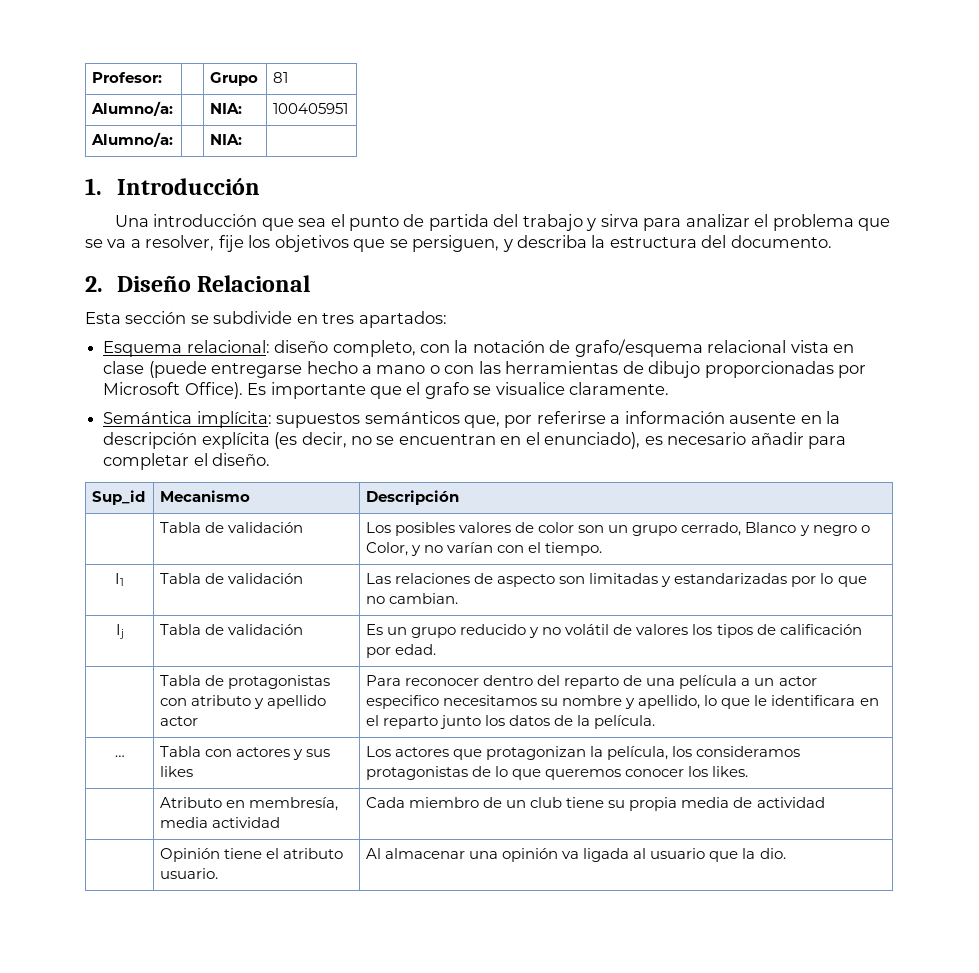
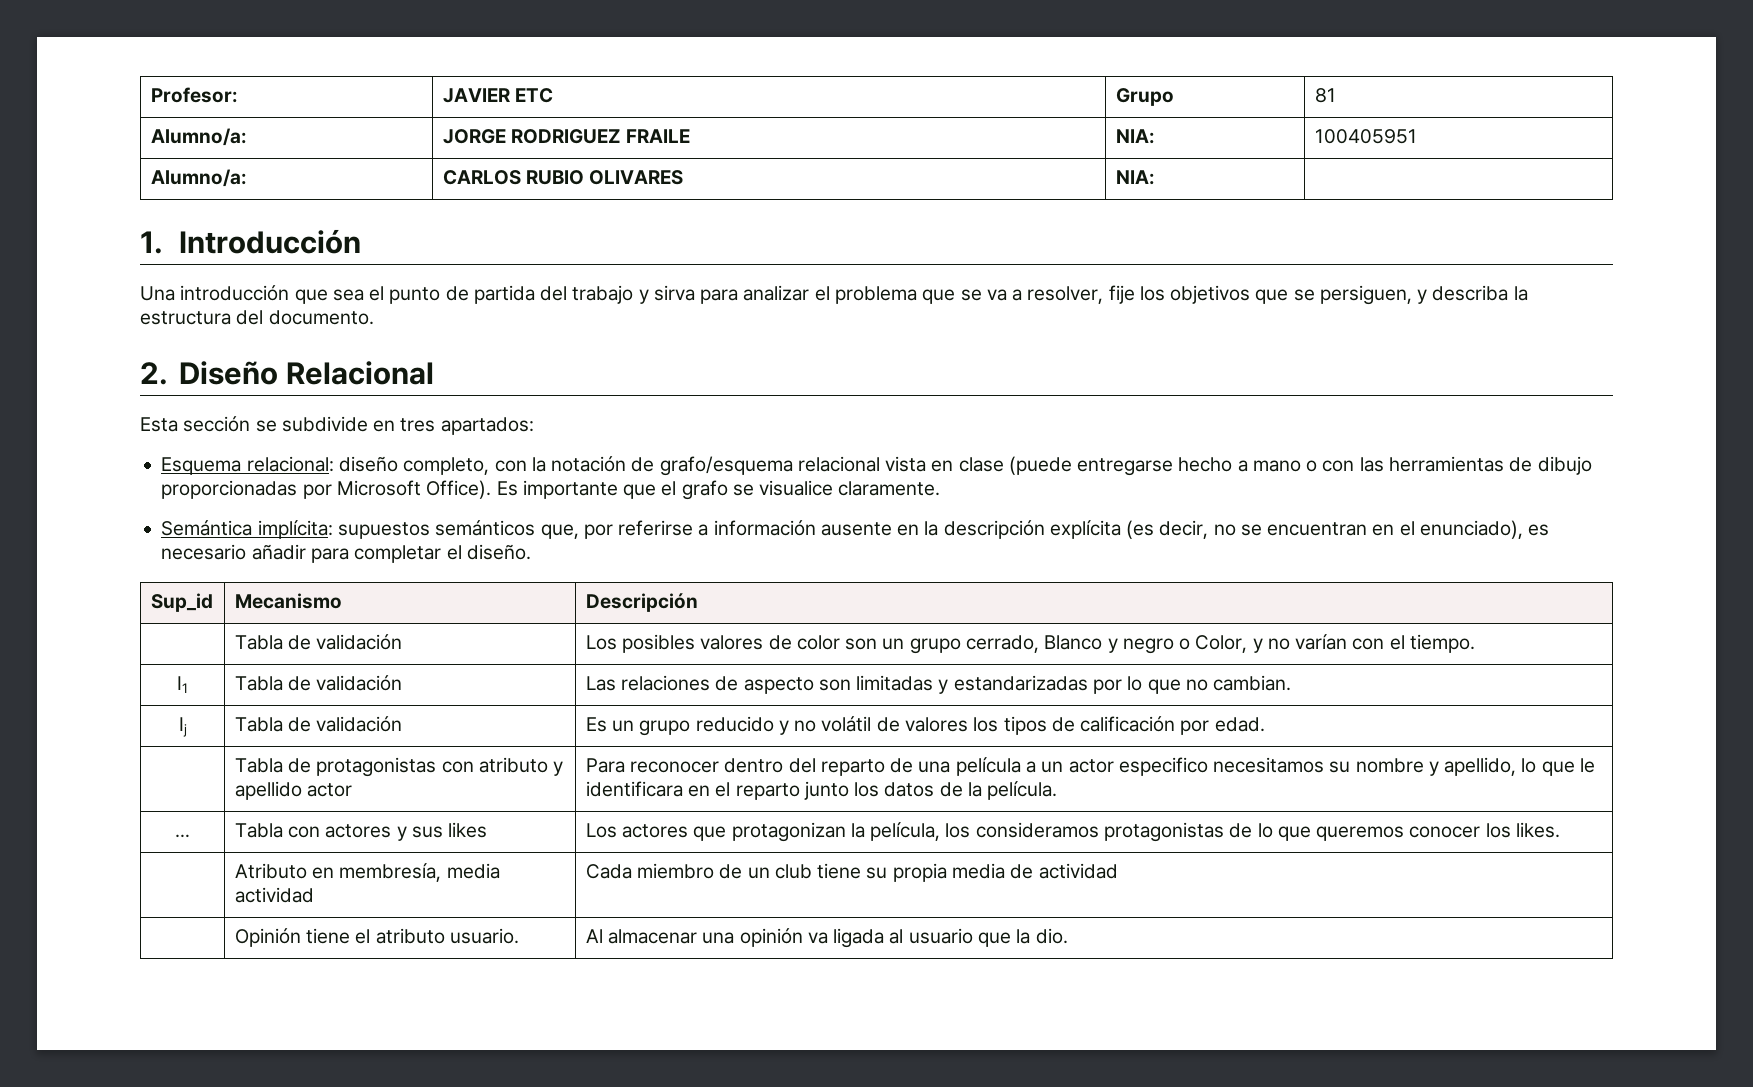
- Profesor: | | Grupo | 81
+ Profesor: | JAVIER ETC | Grupo | 81
- Alumno/a: | | NIA: | 100405951
- Alumno/a: | | NIA: |
+ Alumno/a: | JORGE RODRIGUEZ FRAILE | NIA: | 100405951
+ Alumno/a: | CARLOS RUBIO OLIVARES | NIA: |

